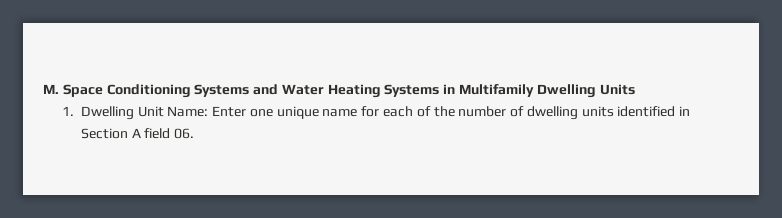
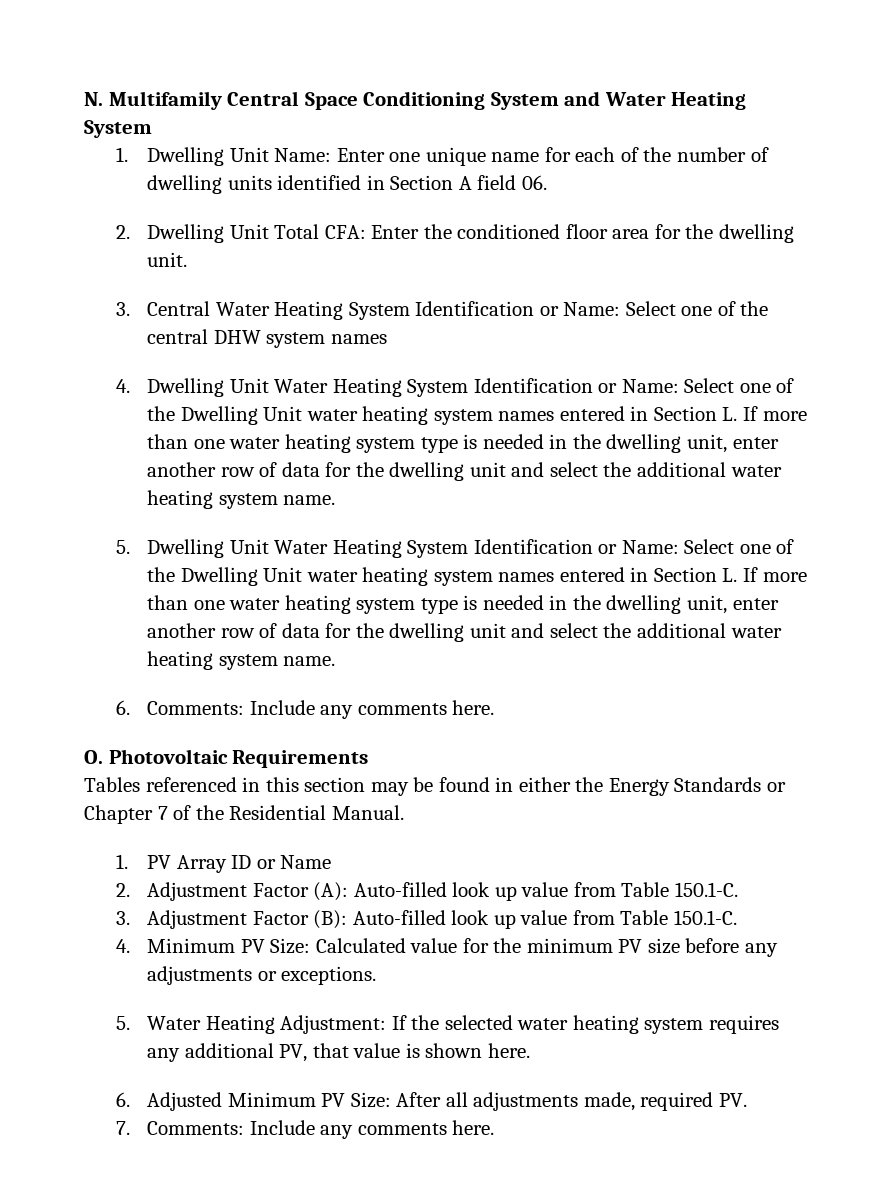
- M. Space Conditioning Systems and Water Heating Systems in Multifamily Dwelling Units
+ N. Multifamily Central Space Conditioning System and Water Heating System
+ 2. Dwelling Unit Total CFA: Enter the conditioned floor area for the dwelling unit.
+ 3. Central Water Heating System Identification or Name: Select one of the central DHW system names
+ 4. Dwelling Unit Water Heating System Identification or Name: Select one of the Dwelling Unit water heating system names entered in Section L. If more than one water heating system type is needed in the dwelling unit, enter another row of data for the dwelling unit and select the additional water heating system name.
+ 5. Dwelling Unit Water Heating System Identification or Name: Select one of the Dwelling Unit water heating system names entered in Section L. If more than one water heating system type is needed in the dwelling unit, enter another row of data for the dwelling unit and select the additional water heating system name.
+ 6. Comments: Include any comments here.
+ O. Photovoltaic Requirements
+ Tables referenced in this section may be found in either the Energy Standards or Chapter 7 of the Residential Manual.
+ 1. PV Array ID or Name
+ 2. Adjustment Factor (A): Auto-filled look up value from Table 150.1-C.
+ 3. Adjustment Factor (B): Auto-filled look up value from Table 150.1-C.
+ 4. Minimum PV Size: Calculated value for the minimum PV size before any adjustments or exceptions.
+ 5. Water Heating Adjustment: If the selected water heating system requires any additional PV, that value is shown here.
+ 6. Adjusted Minimum PV Size: After all adjustments made, required PV.
+ 7. Comments: Include any comments here.

